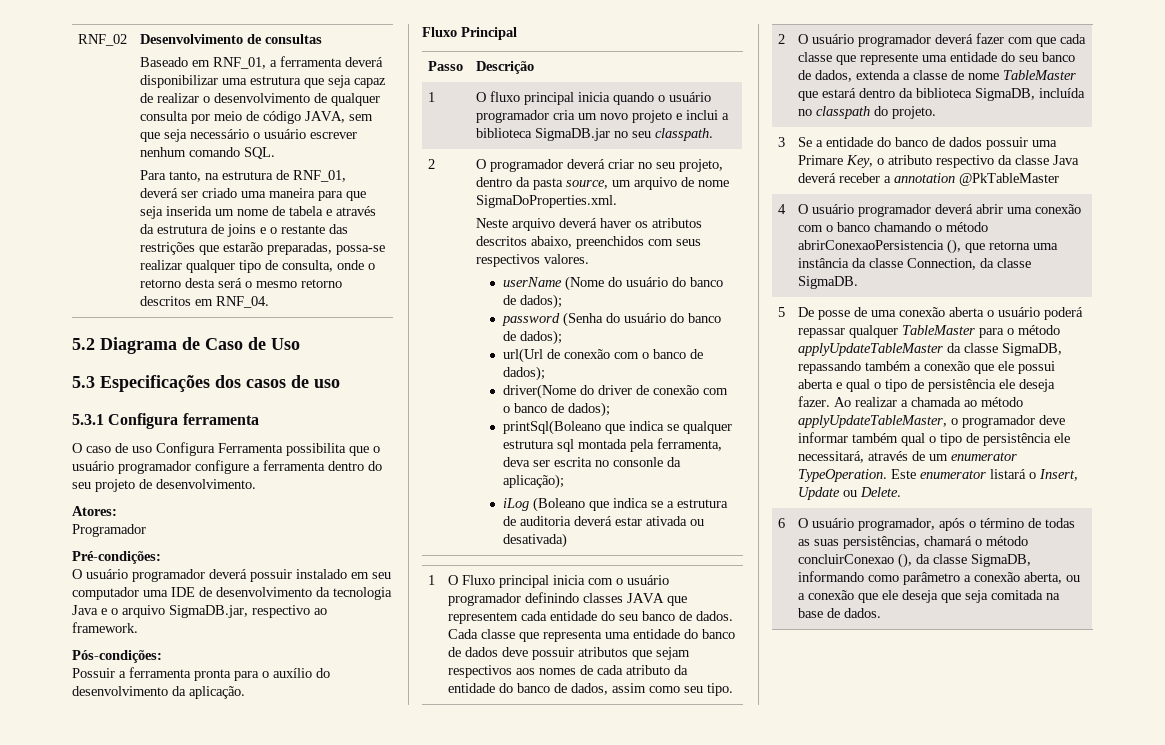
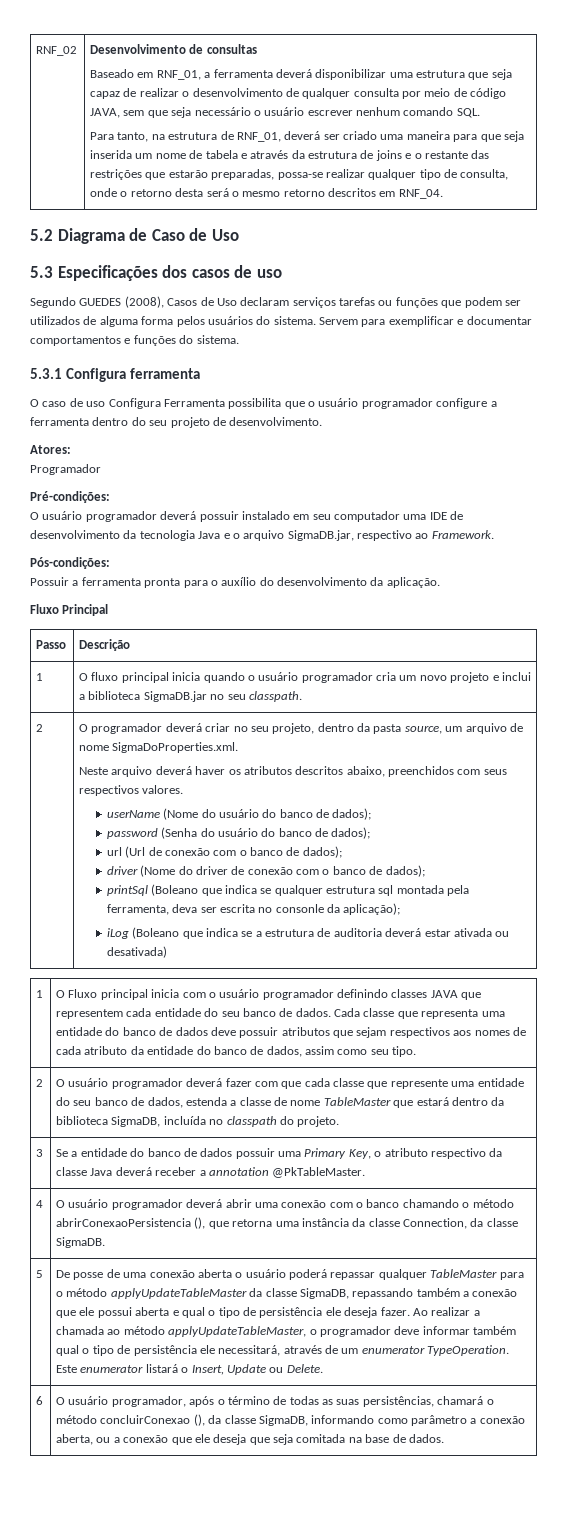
+ Segundo GUEDES (2008), Casos de Uso declaram serviços tarefas ou funções que podem ser utilizados de alguma forma pelos usuários do sistema. Servem para exemplificar e documentar comportamentos e funções do sistema.
- O usuário programador deverá possuir instalado em seu computador uma IDE de desenvolvimento da tecnologia Java e o arquivo SigmaDB.jar, respectivo ao framework.
+ O usuário programador deverá possuir instalado em seu computador uma IDE de desenvolvimento da tecnologia Java e o arquivo SigmaDB.jar, respectivo ao Framework.
- url(Url de conexão com o banco de dados);
- driver(Nome do driver de conexão com o banco de dados);
+ url (Url de conexão com o banco de dados);
+ driver (Nome do driver de conexão com o banco de dados);
- printSql(Boleano que indica se qualquer estrutura sql montada pela ferramenta, deva ser escrita no consonle da aplicação);
+ printSql (Boleano que indica se qualquer estrutura sql montada pela ferramenta, deva ser escrita no consonle da aplicação);
- 2 | O usuário programador deverá fazer com que cada classe que represente uma entidade do seu banco de dados, extenda a classe de nome TableMaster que estará dentro da biblioteca SigmaDB, incluída no classpath do projeto.
+ 2 | O usuário programador deverá fazer com que cada classe que represente uma entidade do seu banco de dados, estenda a classe de nome TableMaster que estará dentro da biblioteca SigmaDB, incluída no classpath do projeto.
- 3 | Se a entidade do banco de dados possuir uma Primare Key, o atributo respectivo da classe Java deverá receber a annotation @PkTableMaster
+ 3 | Se a entidade do banco de dados possuir uma Primary Key, o atributo respectivo da classe Java deverá receber a annotation @PkTableMaster.

